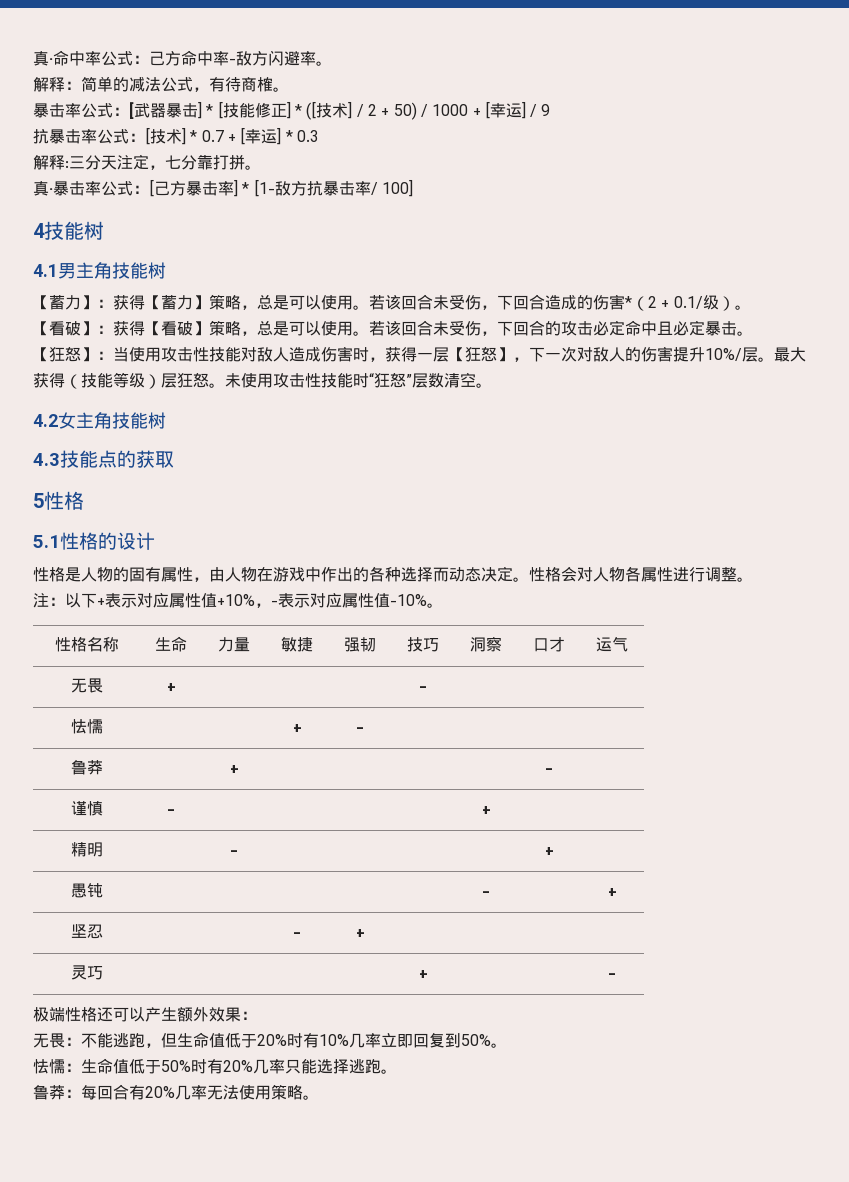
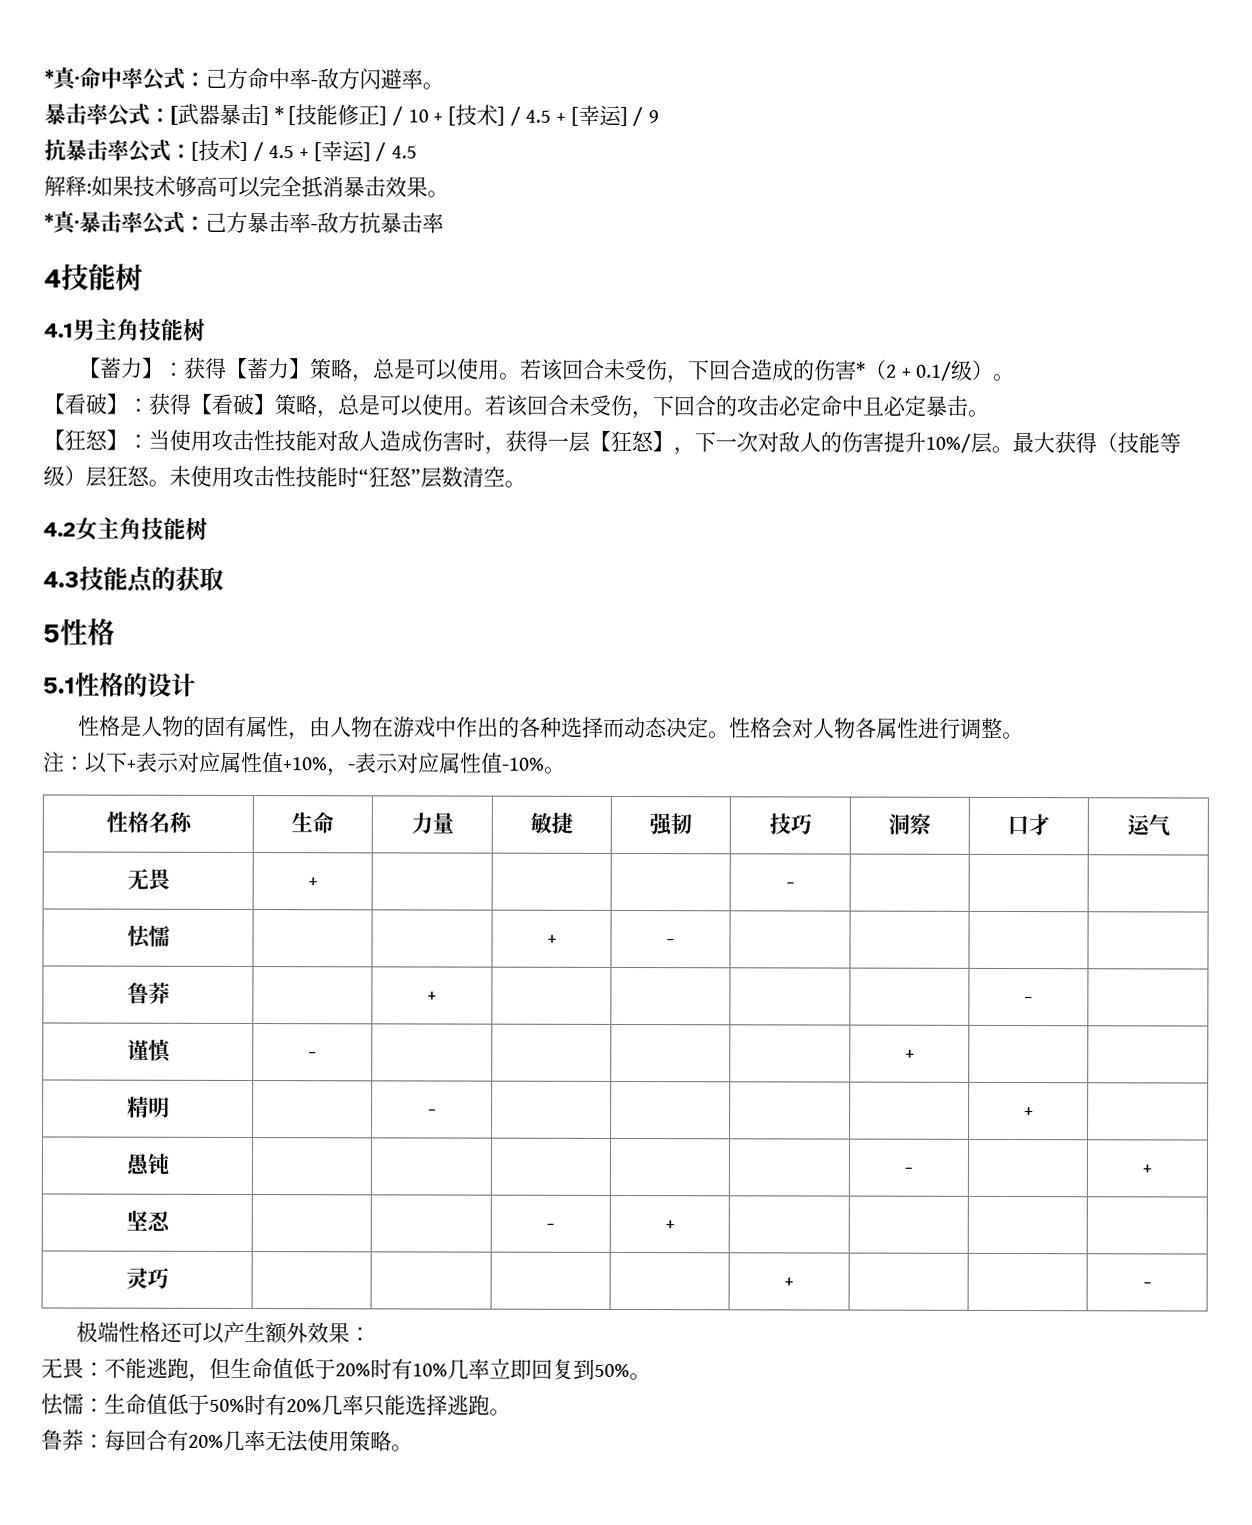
- 真·命中率公式：己方命中率-敌方闪避率。
+ *真·命中率公式：己方命中率-敌方闪避率。
- 解释：简单的减法公式，有待商榷。
- 暴击率公式：[武器暴击] * [技能修正] * ([技术] / 2 + 50) / 1000 + [幸运] / 9
+ 暴击率公式：[武器暴击] * [技能修正] / 10 + [技术] / 4.5 + [幸运] / 9
- 抗暴击率公式：[技术] * 0.7 + [幸运] * 0.3
- 解释:三分天注定，七分靠打拼。
- 真·暴击率公式：[己方暴击率] * [1-敌方抗暴击率/ 100]
+ 抗暴击率公式：[技术] / 4.5 + [幸运] / 4.5
+ 解释:如果技术够高可以完全抵消暴击效果。
+ *真·暴击率公式：己方暴击率-敌方抗暴击率

